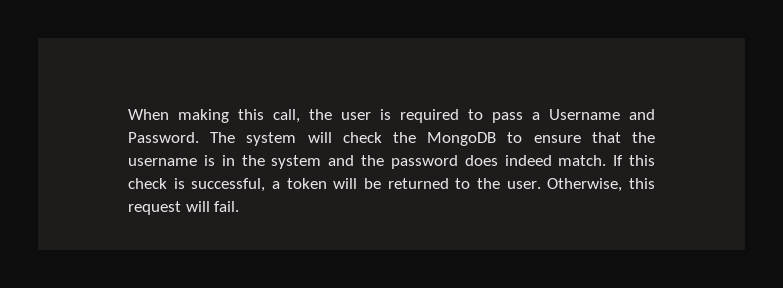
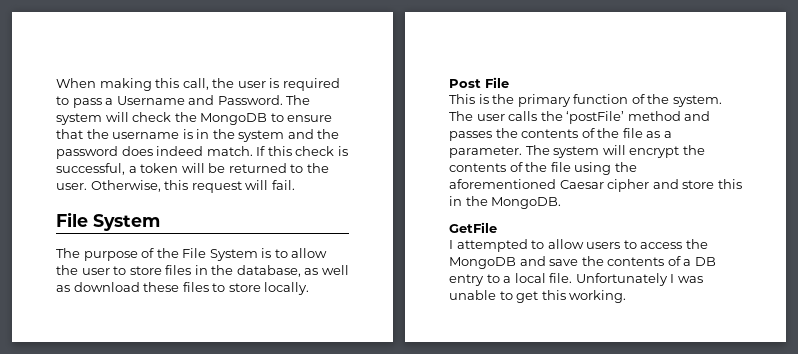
  Otherwise, this request will fail.
+ File System
+ The purpose of the File System is to allow the user to store files in the database, as well as download these files to store locally.
+ Post File
+ This is the primary function of the system. The user calls the ‘postFile’ method and passes the contents of the file as a parameter. The system will encrypt the contents of the file using the aforementioned Caesar cipher and store this in the MongoDB.
+ GetFile
+ I attempted to allow users to access the MongoDB and save the contents of a DB entry to a local file. Unfortunately I was unable to get this working.

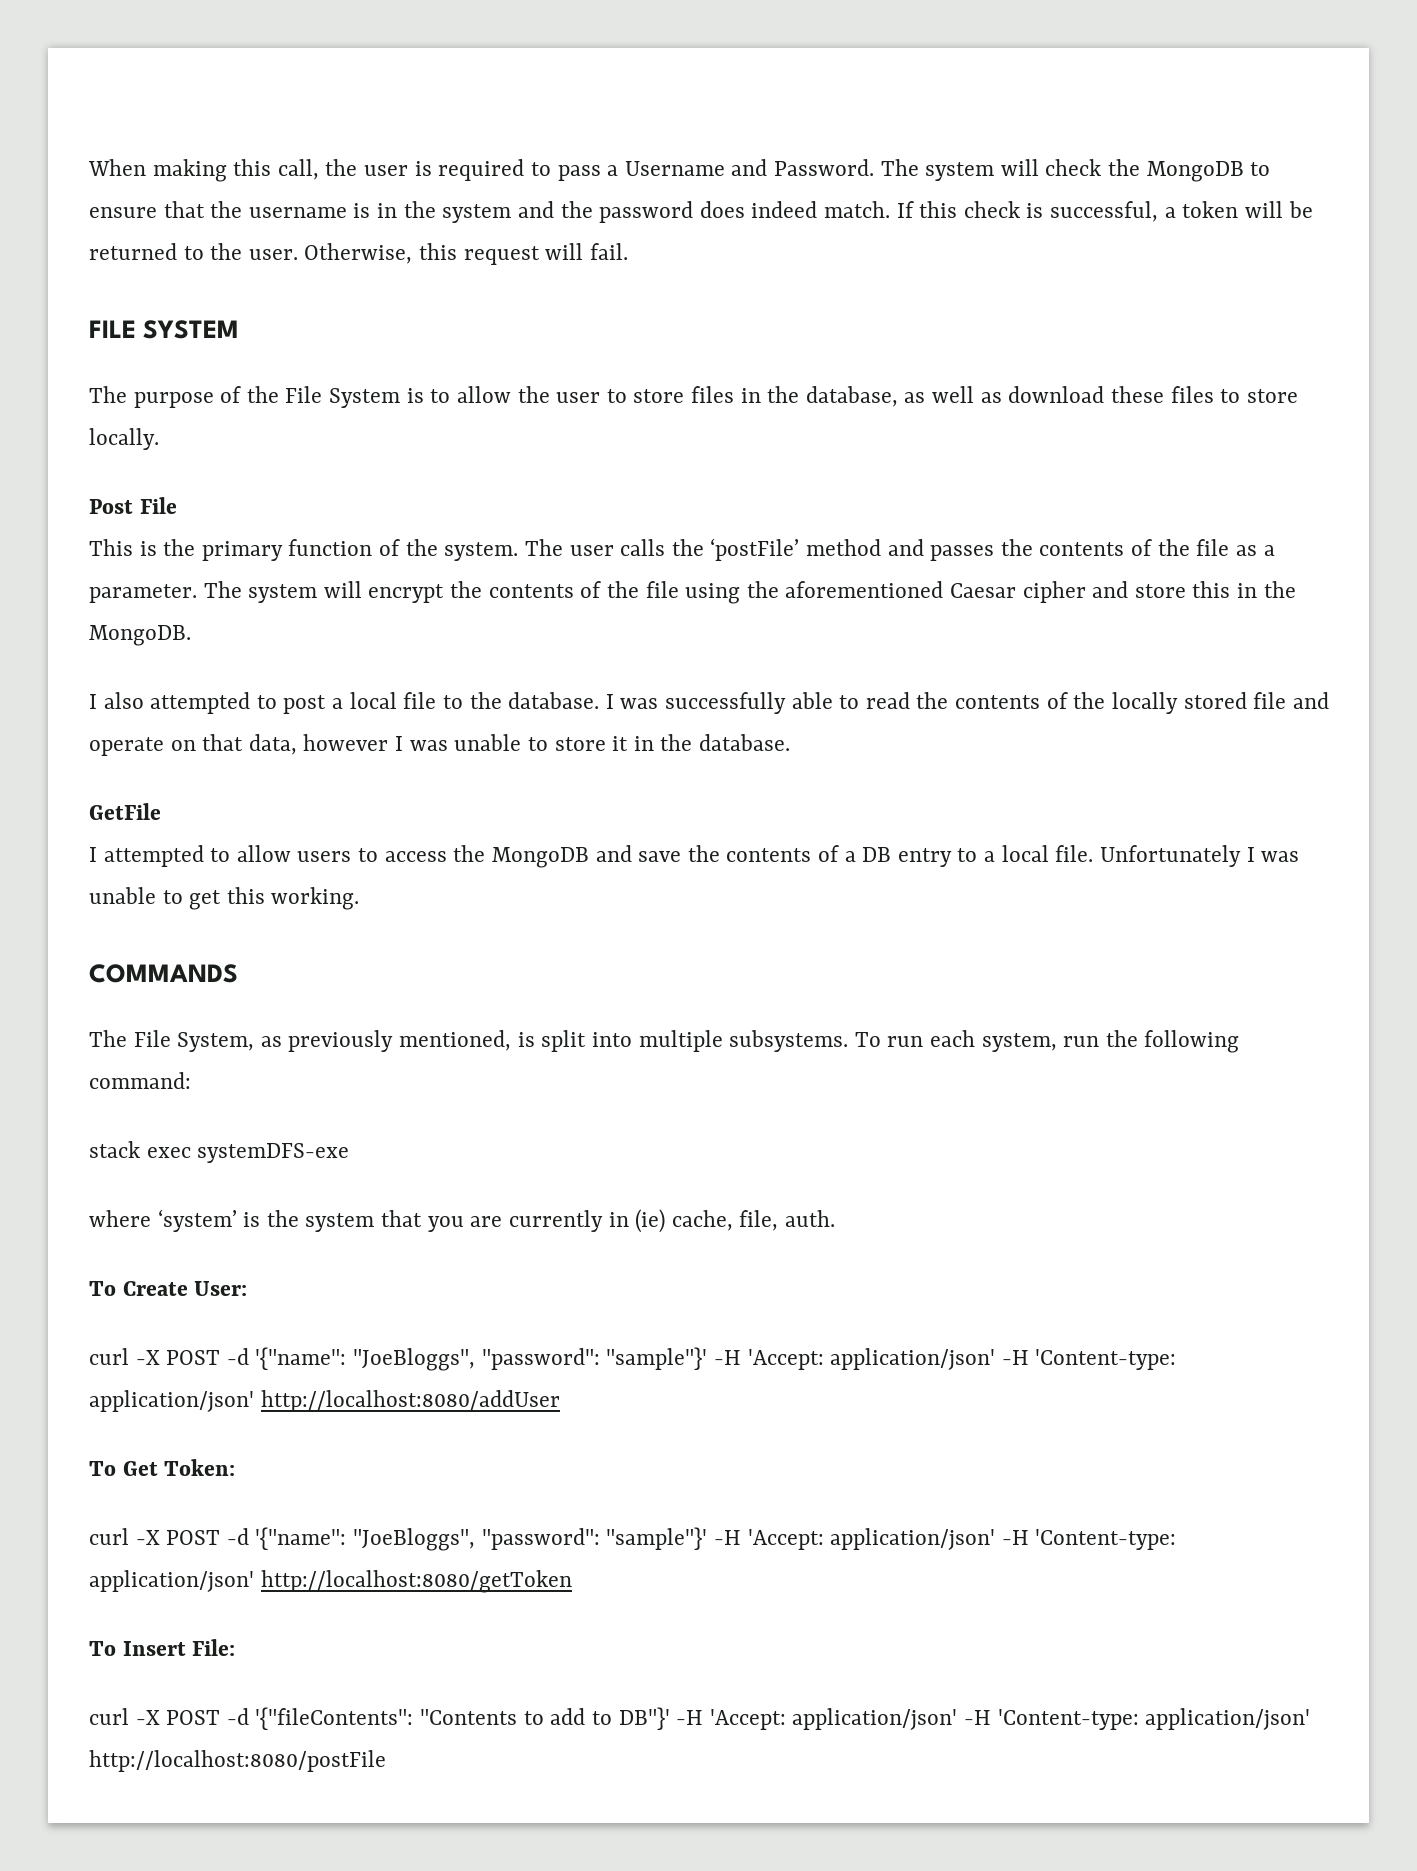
  Otherwise, this request will fail.
- File System
+ FILE SYSTEM
+ I also attempted to post a local file to the database. I was successfully able to read the contents of the locally stored file and operate on that data, however I was unable to store it in the database.
+ COMMANDS
+ The File System, as previously mentioned, is split into multiple subsystems. To run each system, run the following command:
+ stack exec systemDFS-exe
+ where ‘system’ is the system that you are currently in (ie) cache, file, auth.
+ To Create User:
+ curl -X POST -d '{"name": "JoeBloggs", "password": "sample"}' -H 'Accept: application/json' -H 'Content-type: application/json' http://localhost:8080/addUser
+ To Get Token:
+ curl -X POST -d '{"name": "JoeBloggs", "password": "sample"}' -H 'Accept: application/json' -H 'Content-type: application/json' http://localhost:8080/getToken
+ To Insert File:
+ curl -X POST -d '{"fileContents": "Contents to add to DB"}' -H 'Accept: application/json' -H 'Content-type: application/json' http://localhost:8080/postFile

